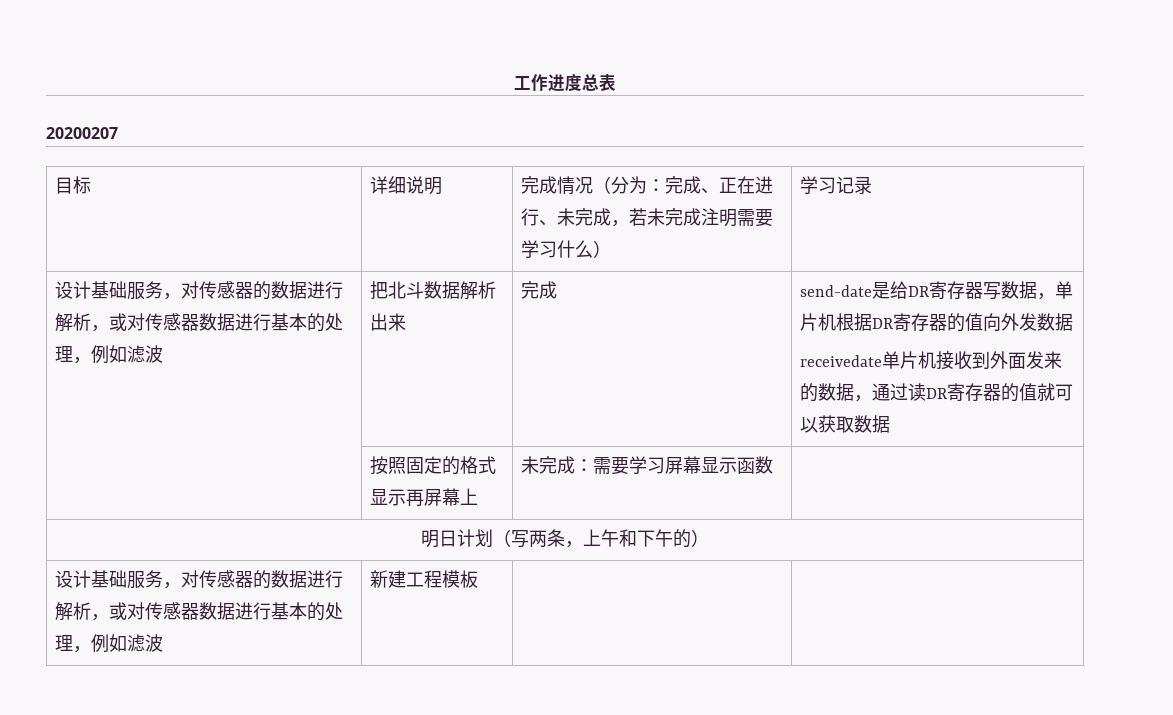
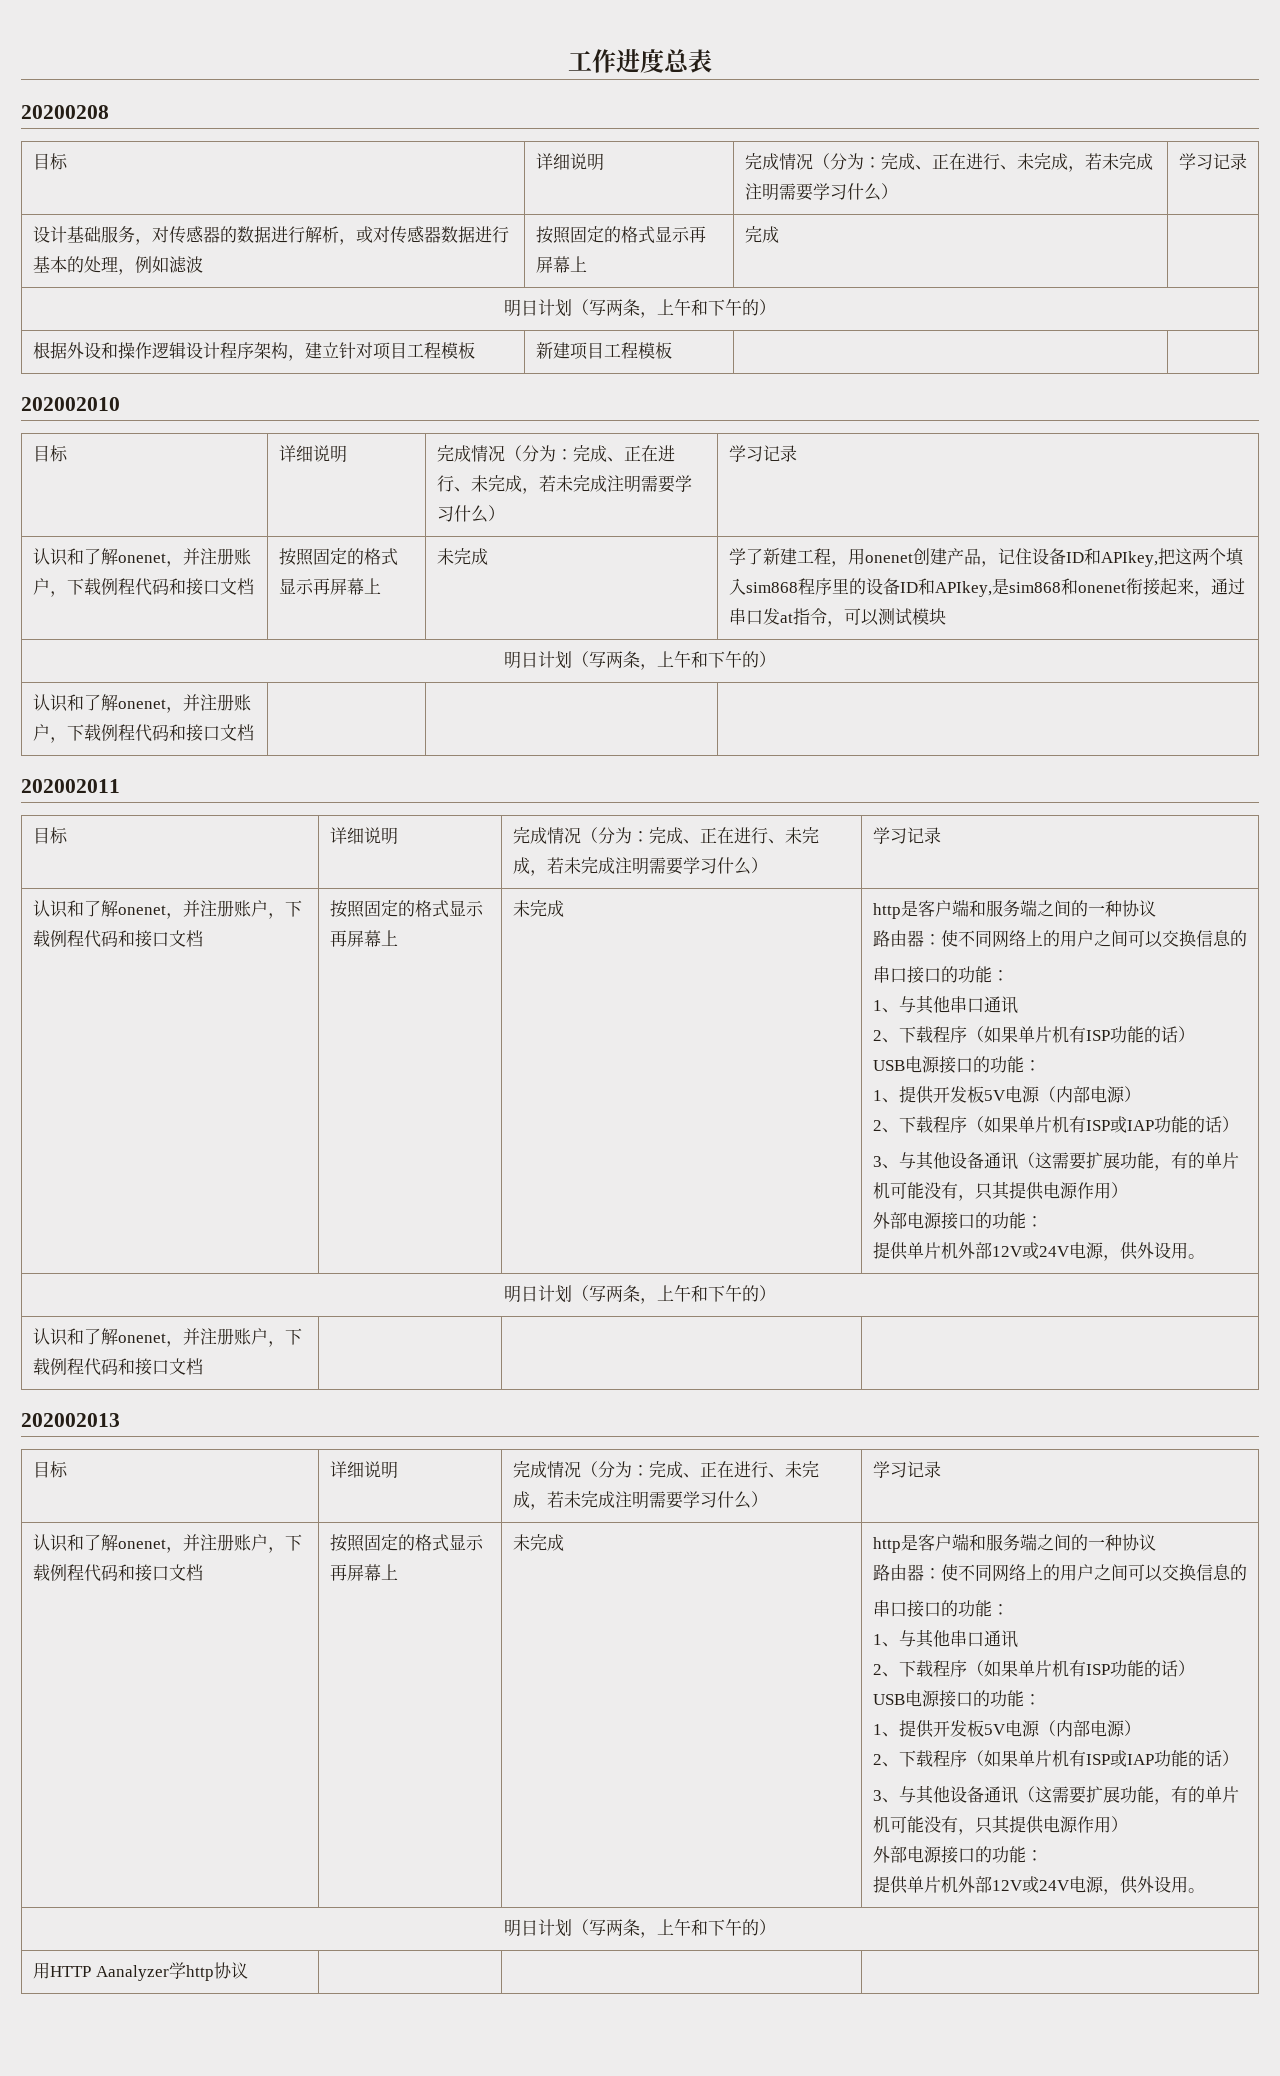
- 20200207
+ 20200208
- 把北斗数据解析出来 | 完成 | send-date是给DR寄存器写数据，单片机根据DR寄存器的值向外发数据
- receivedate单片机接收到外面发来的数据，通过读DR寄存器的值就可以获取数据
- | 按照固定的格式显示再屏幕上 | 未完成：需要学习屏幕显示函数 |
+ 按照固定的格式显示再屏幕上 | 完成 |
  明日计划（写两条，上午和下午的）
- 设计基础服务，对传感器的数据进行解析，或对传感器数据进行基本的处理，例如滤波 | 新建工程模板 | |
+ 根据外设和操作逻辑设计程序架构，建立针对项目工程模板 | 新建项目工程模板 | |
+ 202002010
+ 目标 | 详细说明 | 完成情况（分为：完成、正在进行、未完成，若未完成注明需要学习什么） | 学习记录
+ 认识和了解onenet，并注册账户，下载例程代码和接口文档 | 按照固定的格式显示再屏幕上 | 未完成 | 学了新建工程，用onenet创建产品，记住设备ID和APIkey,把这两个填入sim868程序里的设备ID和APIkey,是sim868和onenet衔接起来，通过串口发at指令，可以测试模块
+ 明日计划（写两条，上午和下午的）
+ 认识和了解onenet，并注册账户，下载例程代码和接口文档 | | |
+ 202002011
+ 目标 | 详细说明 | 完成情况（分为：完成、正在进行、未完成，若未完成注明需要学习什么） | 学习记录
+ 认识和了解onenet，并注册账户，下载例程代码和接口文档 | 按照固定的格式显示再屏幕上 | 未完成 | http是客户端和服务端之间的一种协议
+ 路由器：使不同网络上的用户之间可以交换信息的
+ 串口接口的功能：
+ 1、与其他串口通讯
+ 2、下载程序（如果单片机有ISP功能的话）
+ USB电源接口的功能：
+ 1、提供开发板5V电源（内部电源）
+ 2、下载程序（如果单片机有ISP或IAP功能的话）
+ 3、与其他设备通讯（这需要扩展功能，有的单片机可能没有，只其提供电源作用）
+ 外部电源接口的功能：
+ 提供单片机外部12V或24V电源，供外设用。
+ 明日计划（写两条，上午和下午的）
+ 认识和了解onenet，并注册账户，下载例程代码和接口文档 | | |
+ 202002013
+ 目标 | 详细说明 | 完成情况（分为：完成、正在进行、未完成，若未完成注明需要学习什么） | 学习记录
+ 认识和了解onenet，并注册账户，下载例程代码和接口文档 | 按照固定的格式显示再屏幕上 | 未完成 | http是客户端和服务端之间的一种协议
+ 路由器：使不同网络上的用户之间可以交换信息的
+ 串口接口的功能：
+ 1、与其他串口通讯
+ 2、下载程序（如果单片机有ISP功能的话）
+ USB电源接口的功能：
+ 1、提供开发板5V电源（内部电源）
+ 2、下载程序（如果单片机有ISP或IAP功能的话）
+ 3、与其他设备通讯（这需要扩展功能，有的单片机可能没有，只其提供电源作用）
+ 外部电源接口的功能：
+ 提供单片机外部12V或24V电源，供外设用。
+ 明日计划（写两条，上午和下午的）
+ 用HTTP Aanalyzer学http协议 | | |

